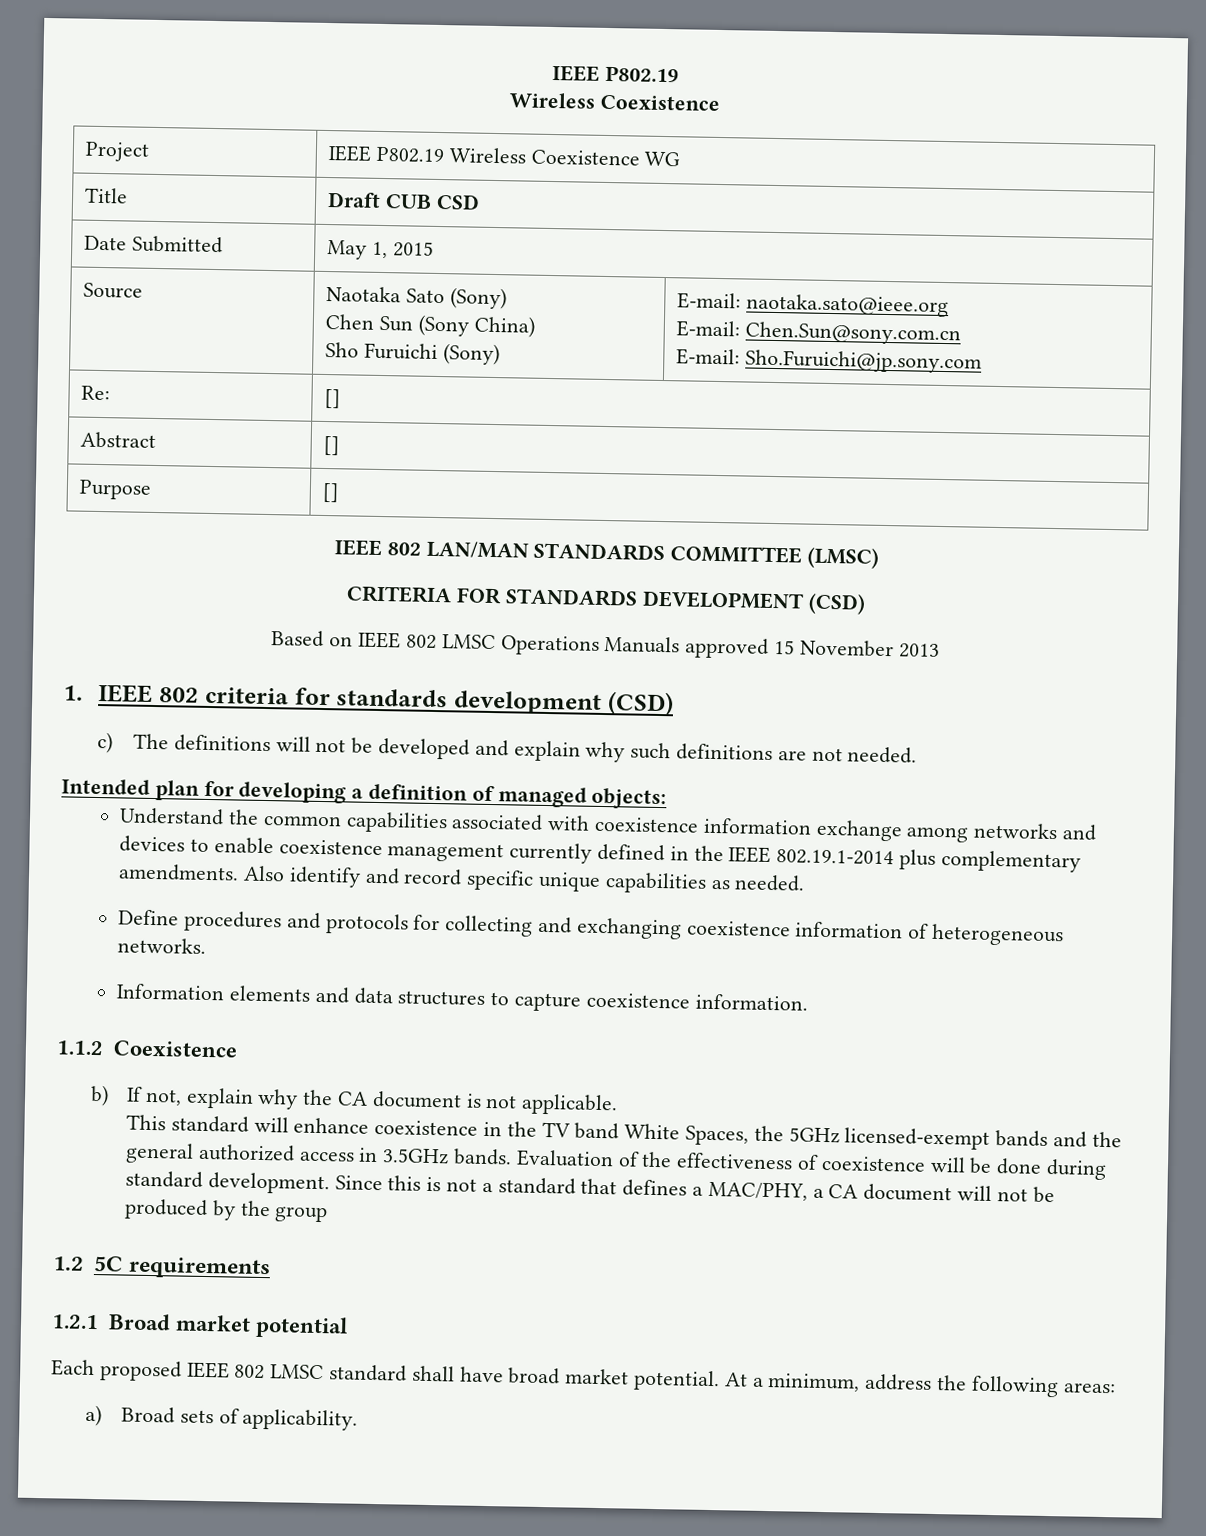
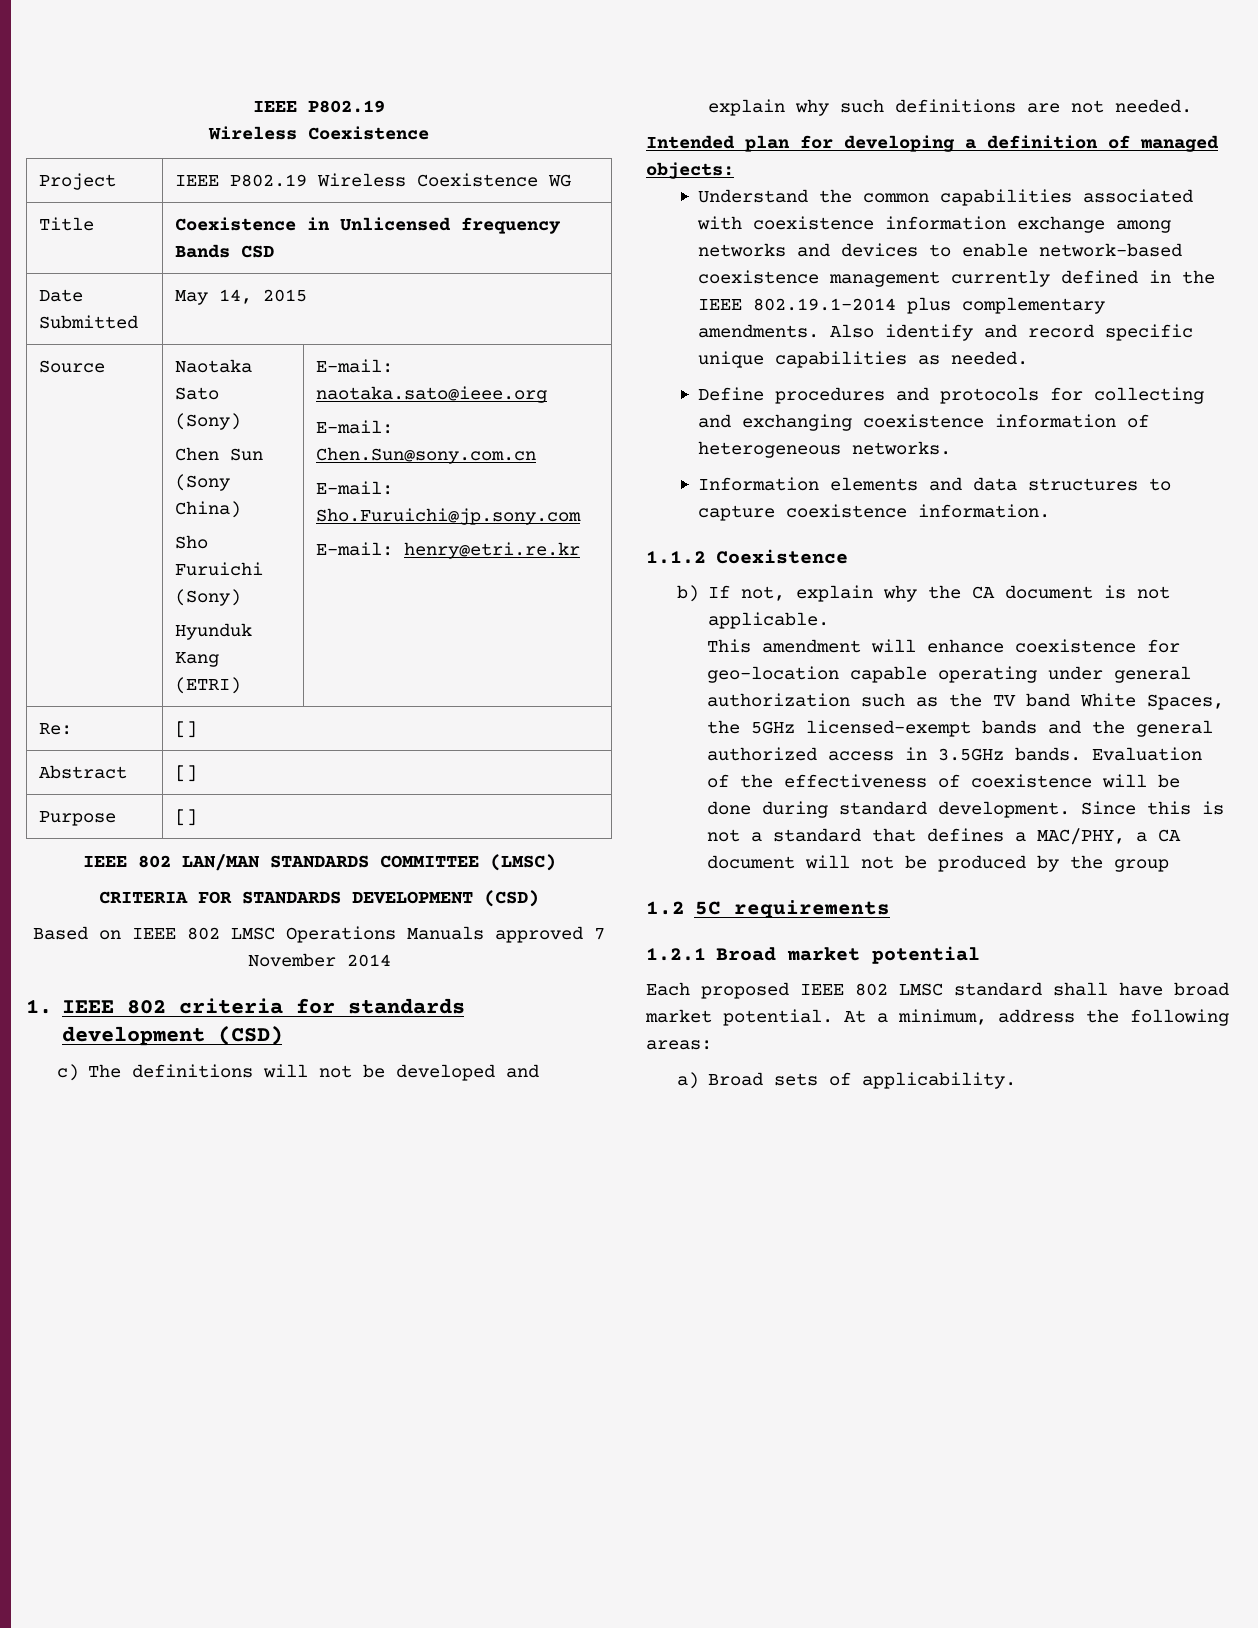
- Title | Draft CUB CSD
+ Title | Coexistence in Unlicensed frequency Bands CSD
- Date Submitted | May 1, 2015
+ Date Submitted | May 14, 2015
  Source | Naotaka Sato (Sony)
  Chen Sun (Sony China)
- Sho Furuichi (Sony) | E-mail: naotaka.sato@ieee.org
+ Sho Furuichi (Sony)
+ Hyunduk Kang (ETRI) | E-mail: naotaka.sato@ieee.org
  E-mail: Chen.Sun@sony.com.cn
  E-mail: Sho.Furuichi@jp.sony.com
+ E-mail: henry@etri.re.kr
- Based on IEEE 802 LMSC Operations Manuals approved 15 November 2013
+ Based on IEEE 802 LMSC Operations Manuals approved 7 November 2014
- Understand the common capabilities associated with coexistence information exchange among networks and devices to enable coexistence management currently defined in the IEEE 802.19.1-2014 plus complementary amendments.
+ Understand the common capabilities associated with coexistence information exchange among networks and devices to enable network-based coexistence management currently defined in the IEEE 802.19.1-2014 plus complementary amendments.
- This standard will enhance coexistence in the TV band White Spaces, the 5GHz licensed-exempt bands and the general authorized access in 3.5GHz bands.
+ This amendment will enhance coexistence for geo-location capable operating under general authorization such as the TV band White Spaces, the 5GHz licensed-exempt bands and the general authorized access in 3.5GHz bands.

